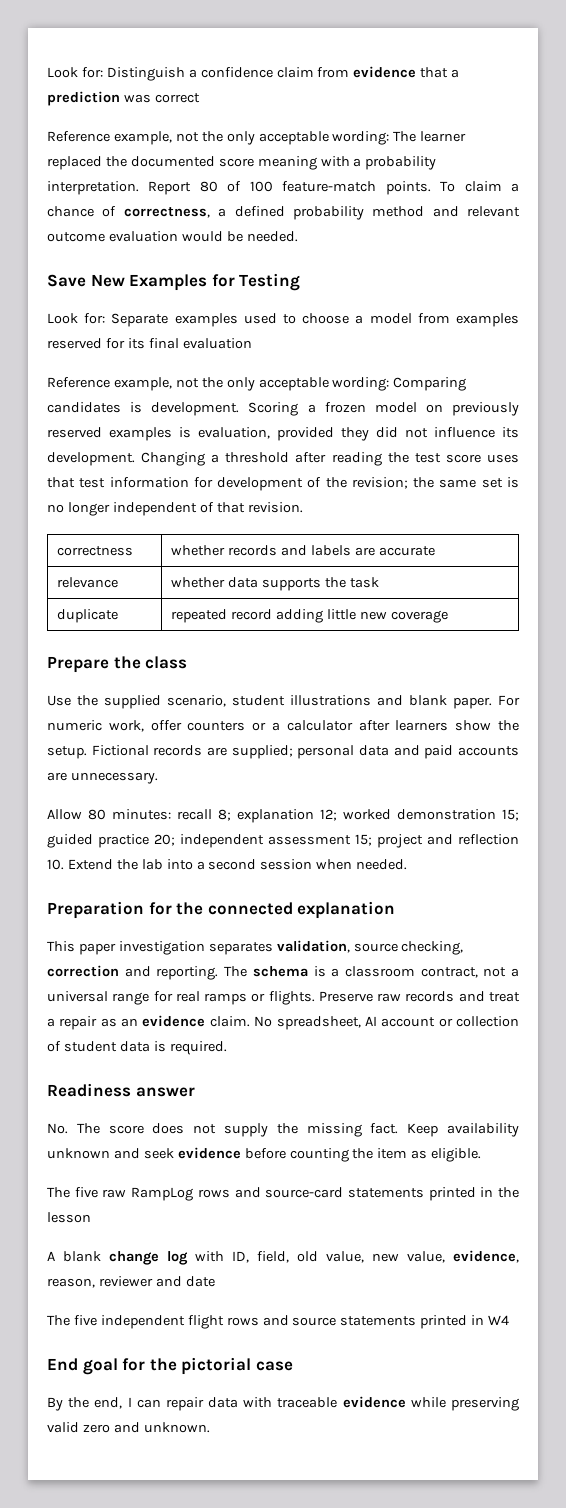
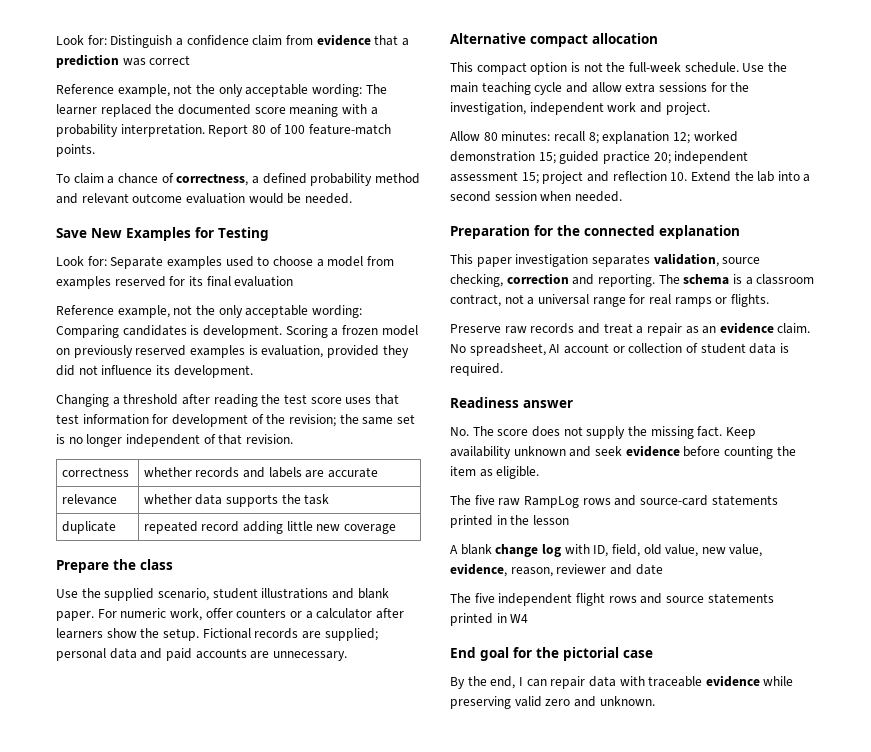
- Report 80 of 100 feature-match points. To claim a chance of correctness, a defined probability method and relevant outcome evaluation would be needed.
+ Report 80 of 100 feature-match points.
+ To claim a chance of correctness, a defined probability method and relevant outcome evaluation would be needed.
- Scoring a frozen model on previously reserved examples is evaluation, provided they did not influence its development. Changing a threshold after reading the test score uses that test information for development of the revision; the same set is no longer independent of that revision.
+ Scoring a frozen model on previously reserved examples is evaluation, provided they did not influence its development.
+ Changing a threshold after reading the test score uses that test information for development of the revision; the same set is no longer independent of that revision.
+ Alternative compact allocation
+ This compact option is not the full-week schedule. Use the main teaching cycle and allow extra sessions for the investigation, independent work and project.
- The schema is a classroom contract, not a universal range for real ramps or flights. Preserve raw records and treat a repair as an evidence claim.
+ The schema is a classroom contract, not a universal range for real ramps or flights.
+ Preserve raw records and treat a repair as an evidence claim.

